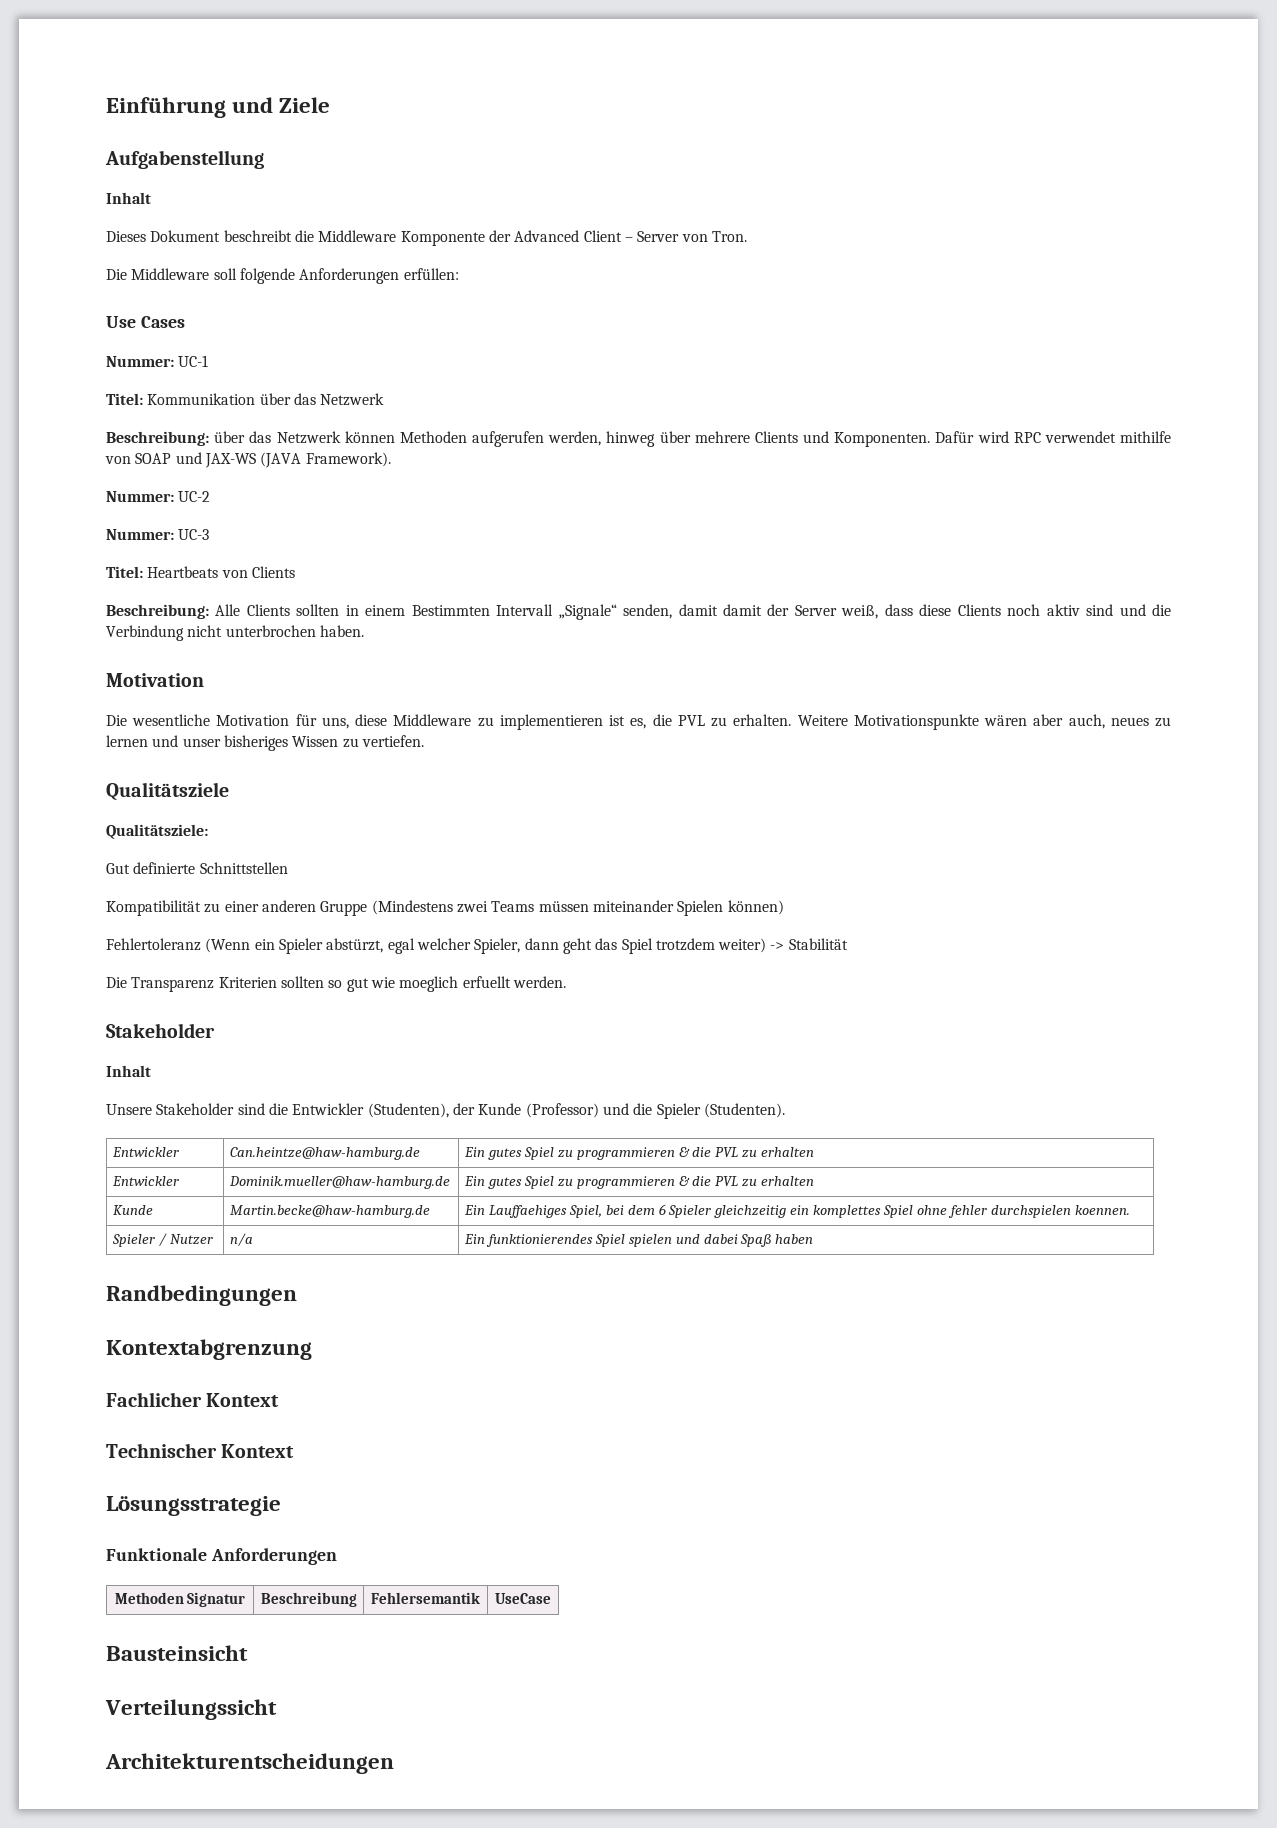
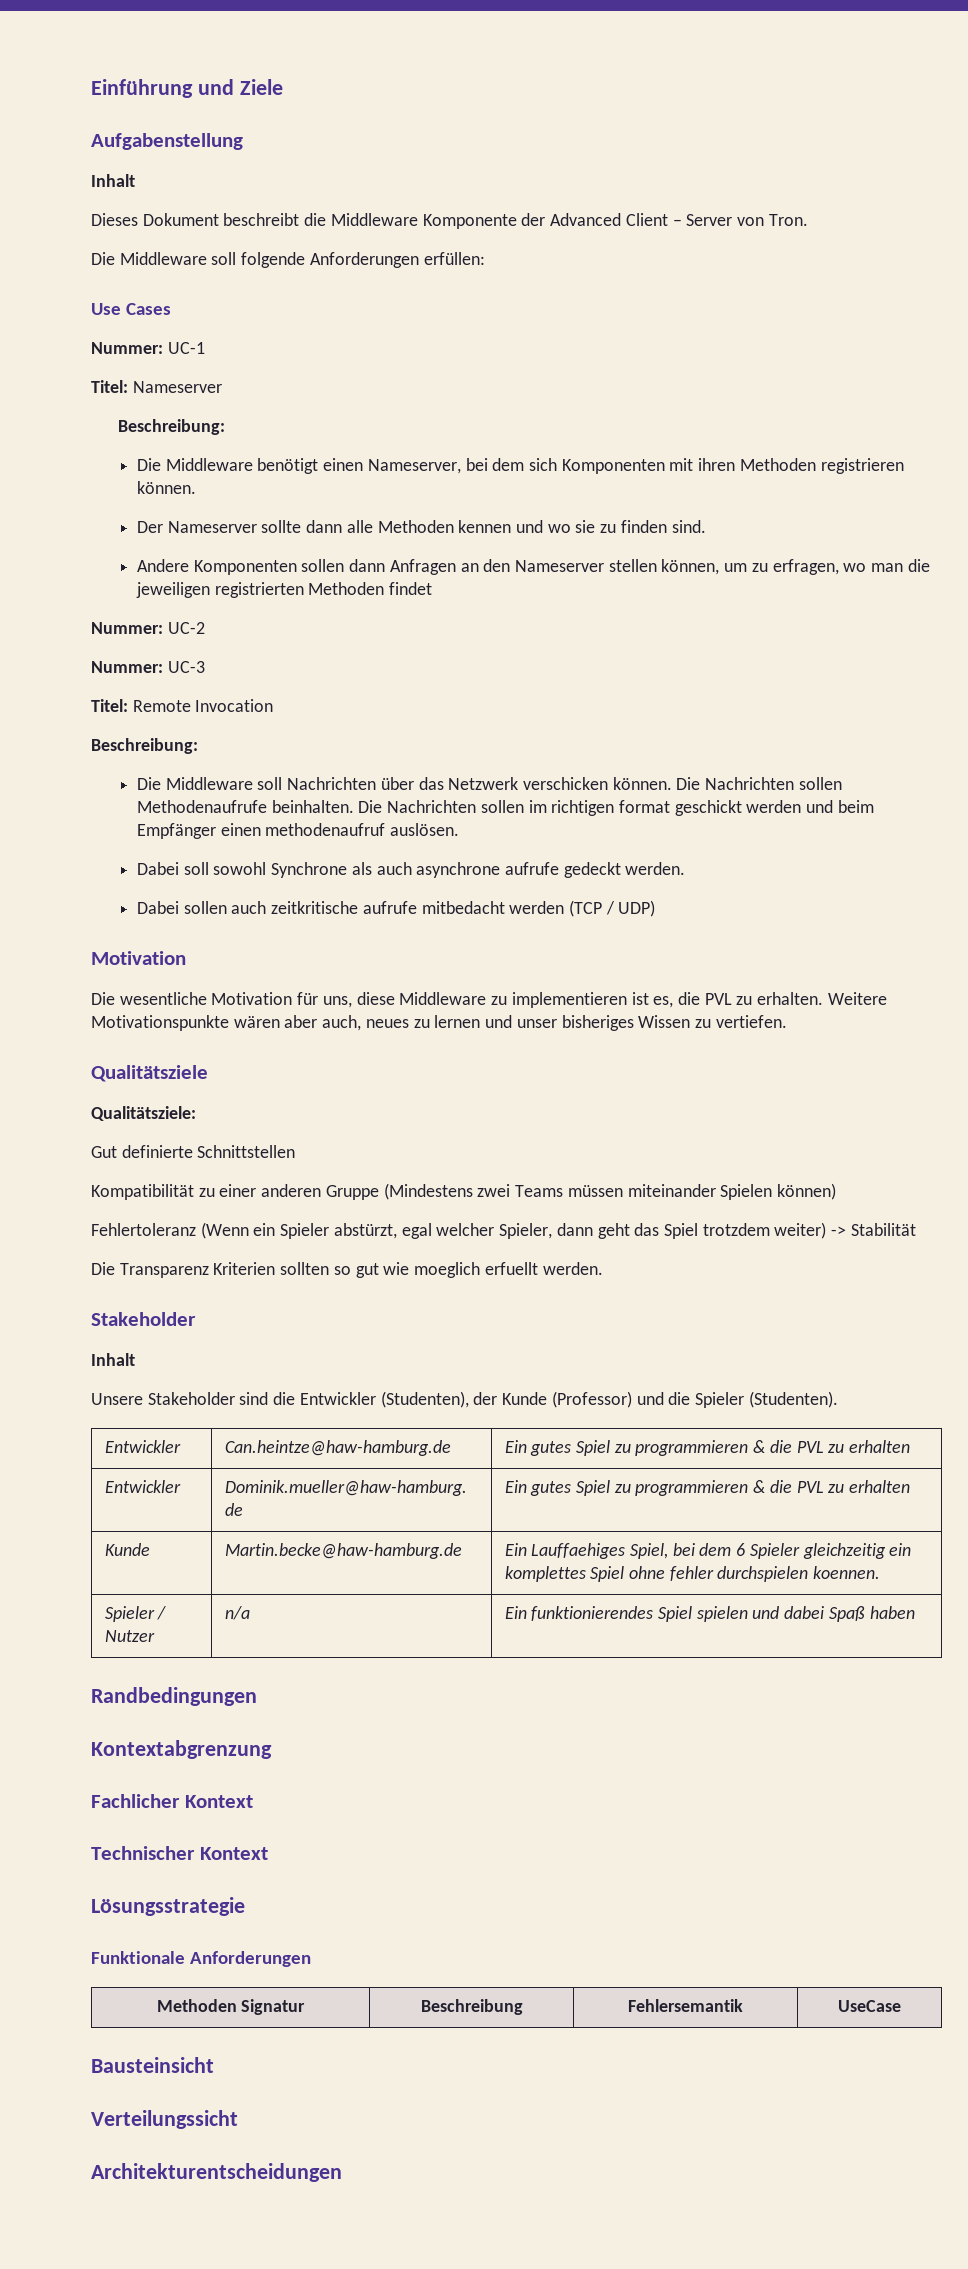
- Titel: Kommunikation über das Netzwerk
- Beschreibung: über das Netzwerk können Methoden aufgerufen werden, hinweg über mehrere Clients und Komponenten. Dafür wird RPC verwendet mithilfe von SOAP und JAX-WS (JAVA Framework).
+ Titel: Nameserver
+ Beschreibung:
+ Die Middleware benötigt einen Nameserver, bei dem sich Komponenten mit ihren Methoden registrieren können.
+ Der Nameserver sollte dann alle Methoden kennen und wo sie zu finden sind.
+ Andere Komponenten sollen dann Anfragen an den Nameserver stellen können, um zu erfragen, wo man die jeweiligen registrierten Methoden findet
- Titel: Heartbeats von Clients
- Beschreibung: Alle Clients sollten in einem Bestimmten Intervall „Signale“ senden, damit damit der Server weiß, dass diese Clients noch aktiv sind und die Verbindung nicht unterbrochen haben.
+ Titel: Remote Invocation
+ Beschreibung:
+ Die Middleware soll Nachrichten über das Netzwerk verschicken können. Die Nachrichten sollen Methodenaufrufe beinhalten. Die Nachrichten sollen im richtigen format geschickt werden und beim Empfänger einen methodenaufruf auslösen.
+ Dabei soll sowohl Synchrone als auch asynchrone aufrufe gedeckt werden.
+ Dabei sollen auch zeitkritische aufrufe mitbedacht werden (TCP / UDP)

